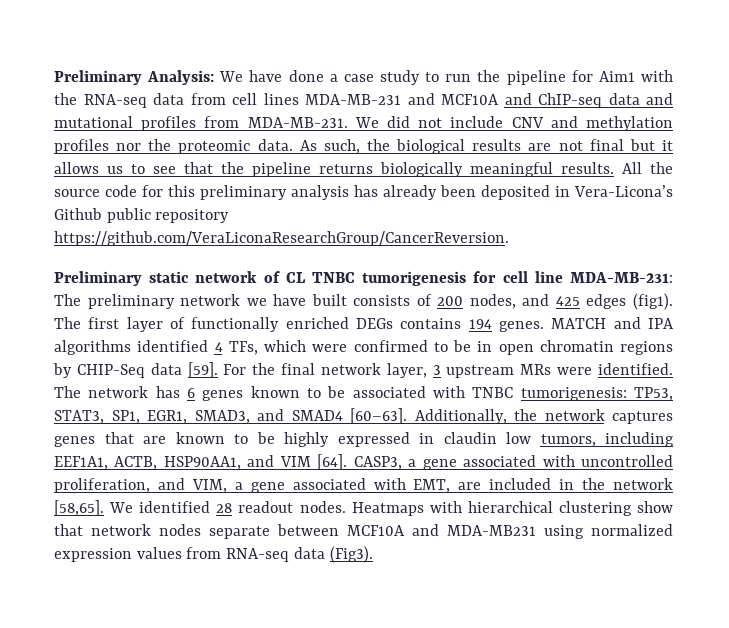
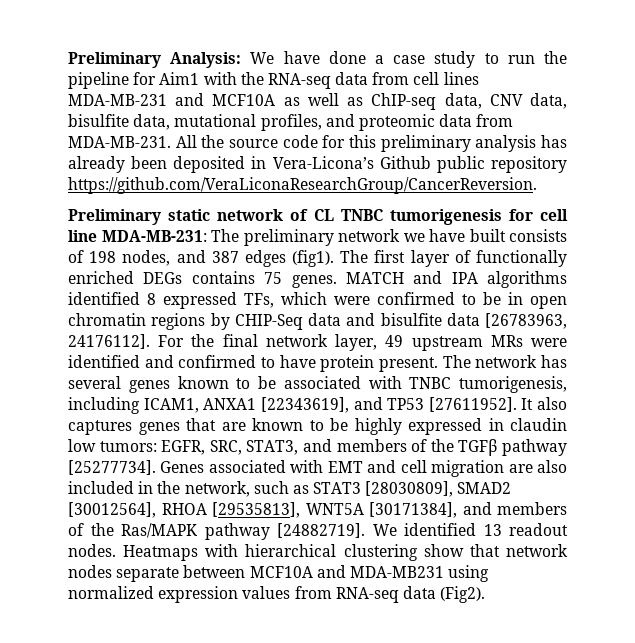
- Preliminary Analysis: We have done a case study to run the pipeline for Aim1 with the RNA-seq data from cell lines MDA-MB-231 and MCF10A and ChIP-seq data and mutational profiles from MDA-MB-231. We did not include CNV and methylation profiles nor the proteomic data. As such, the biological results are not final but it allows us to see that the pipeline returns biologically meaningful results.
+ Preliminary Analysis: We have done a case study to run the pipeline for Aim1 with the RNA-seq data from cell lines MDA-MB-231 and MCF10A as well as ChIP-seq data, CNV data, bisulfite data, mutational profiles, and proteomic data from MDA-MB-231.
- Preliminary static network of CL TNBC tumorigenesis for cell line MDA-MB-231: The preliminary network we have built consists of 200 nodes, and 425 edges (fig1).
+ Preliminary static network of CL TNBC tumorigenesis for cell line MDA-MB-231: The preliminary network we have built consists of 198 nodes, and 387 edges (fig1).
- The first layer of functionally enriched DEGs contains 194 genes.
+ The first layer of functionally enriched DEGs contains 75 genes.
- MATCH and IPA algorithms identified 4 TFs, which were confirmed to be in open chromatin regions by CHIP-Seq data [59].
+ MATCH and IPA algorithms identified 8 expressed TFs, which were confirmed to be in open chromatin regions by CHIP-Seq data and bisulfite data [26783963, 24176112].
- For the final network layer, 3 upstream MRs were identified.
+ For the final network layer, 49 upstream MRs were identified and confirmed to have protein present.
- The network has 6 genes known to be associated with TNBC tumorigenesis: TP53, STAT3, SP1, EGR1, SMAD3, and SMAD4 [60–63]. Additionally, the network captures genes that are known to be highly expressed in claudin low tumors, including EEF1A1, ACTB, HSP90AA1, and VIM [64]. CASP3, a gene associated with uncontrolled proliferation, and VIM, a gene associated with EMT, are included in the network [58,65].
+ The network has several genes known to be associated with TNBC tumorigenesis, including ICAM1, ANXA1 [22343619], and TP53 [27611952]. It also captures genes that are known to be highly expressed in claudin low tumors: EGFR, SRC, STAT3, and members of the TGFβ pathway [25277734]. Genes associated with EMT and cell migration are also included in the network, such as STAT3 [28030809], SMAD2 [30012564], RHOA [29535813], WNT5A [30171384], and members of the Ras/MAPK pathway [24882719].
- We identified 28 readout nodes.
+ We identified 13 readout nodes.
- Heatmaps with hierarchical clustering show that network nodes separate between MCF10A and MDA-MB231 using normalized expression values from RNA-seq data (Fig3).
+ Heatmaps with hierarchical clustering show that network nodes separate between MCF10A and MDA-MB231 using normalized expression values from RNA-seq data (Fig2).

